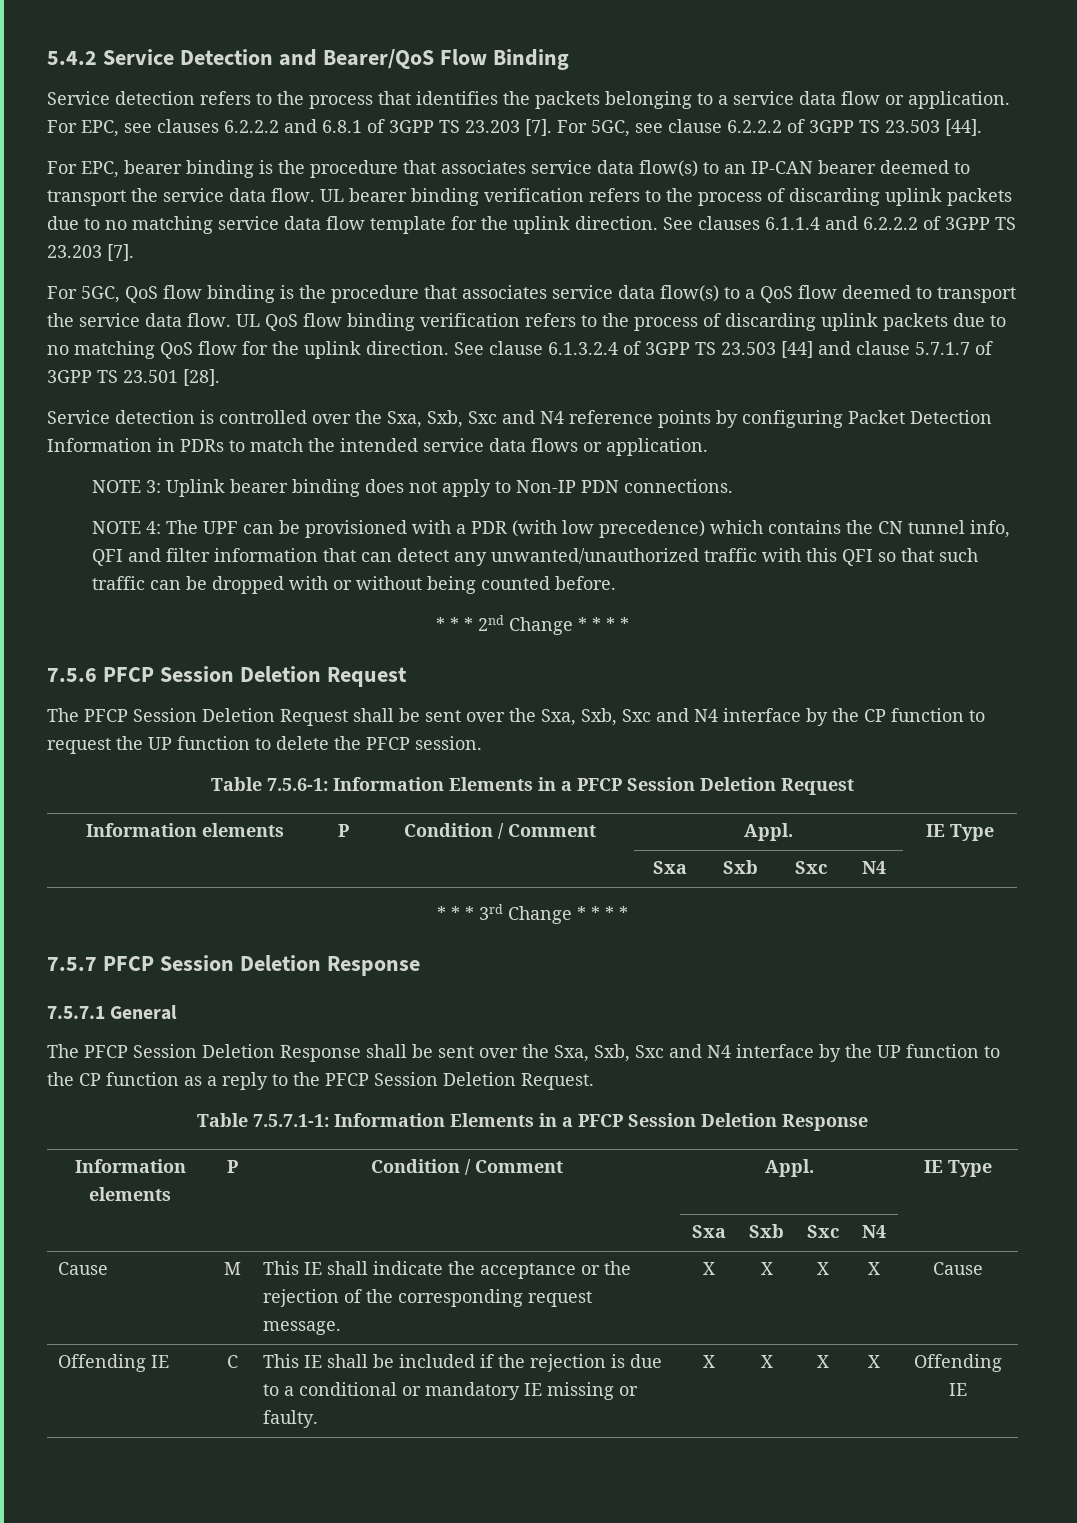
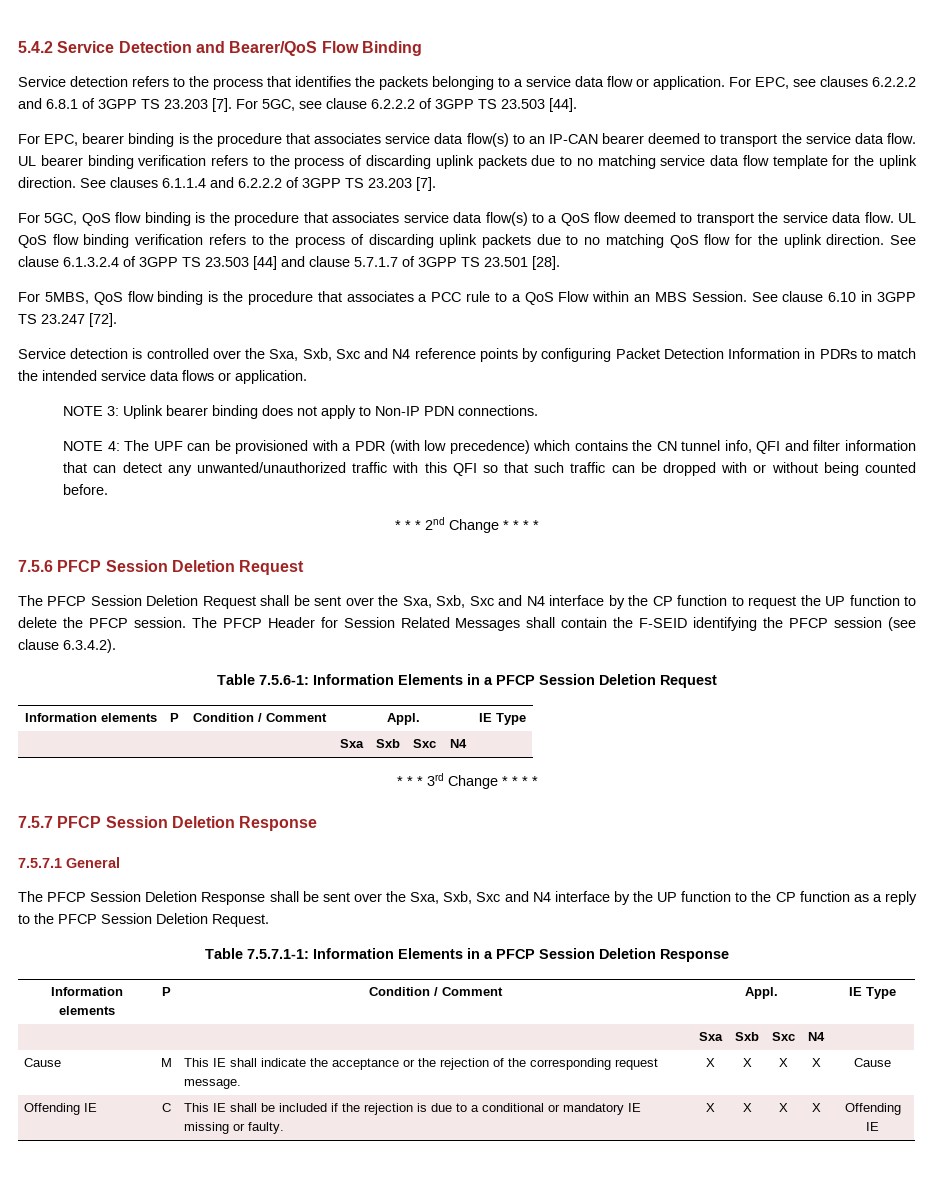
+ For 5MBS, QoS flow binding is the procedure that associates a PCC rule to a QoS Flow within an MBS Session. See clause 6.10 in 3GPP TS 23.247 [72].
+ The PFCP Header for Session Related Messages shall contain the F-SEID identifying the PFCP session (see clause 6.3.4.2).

